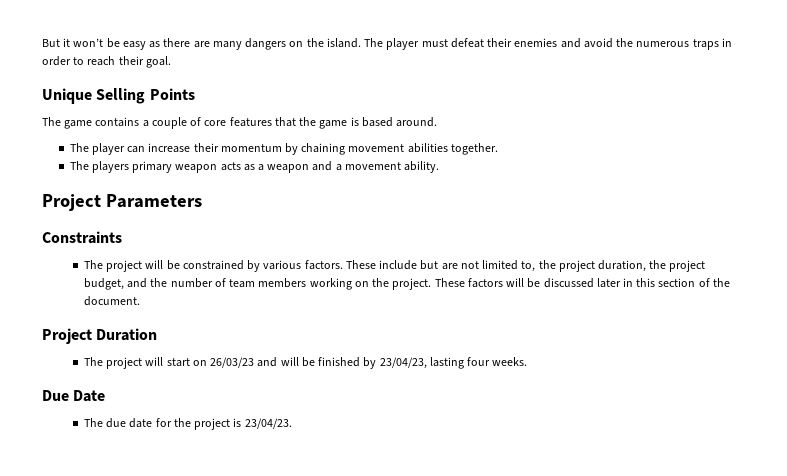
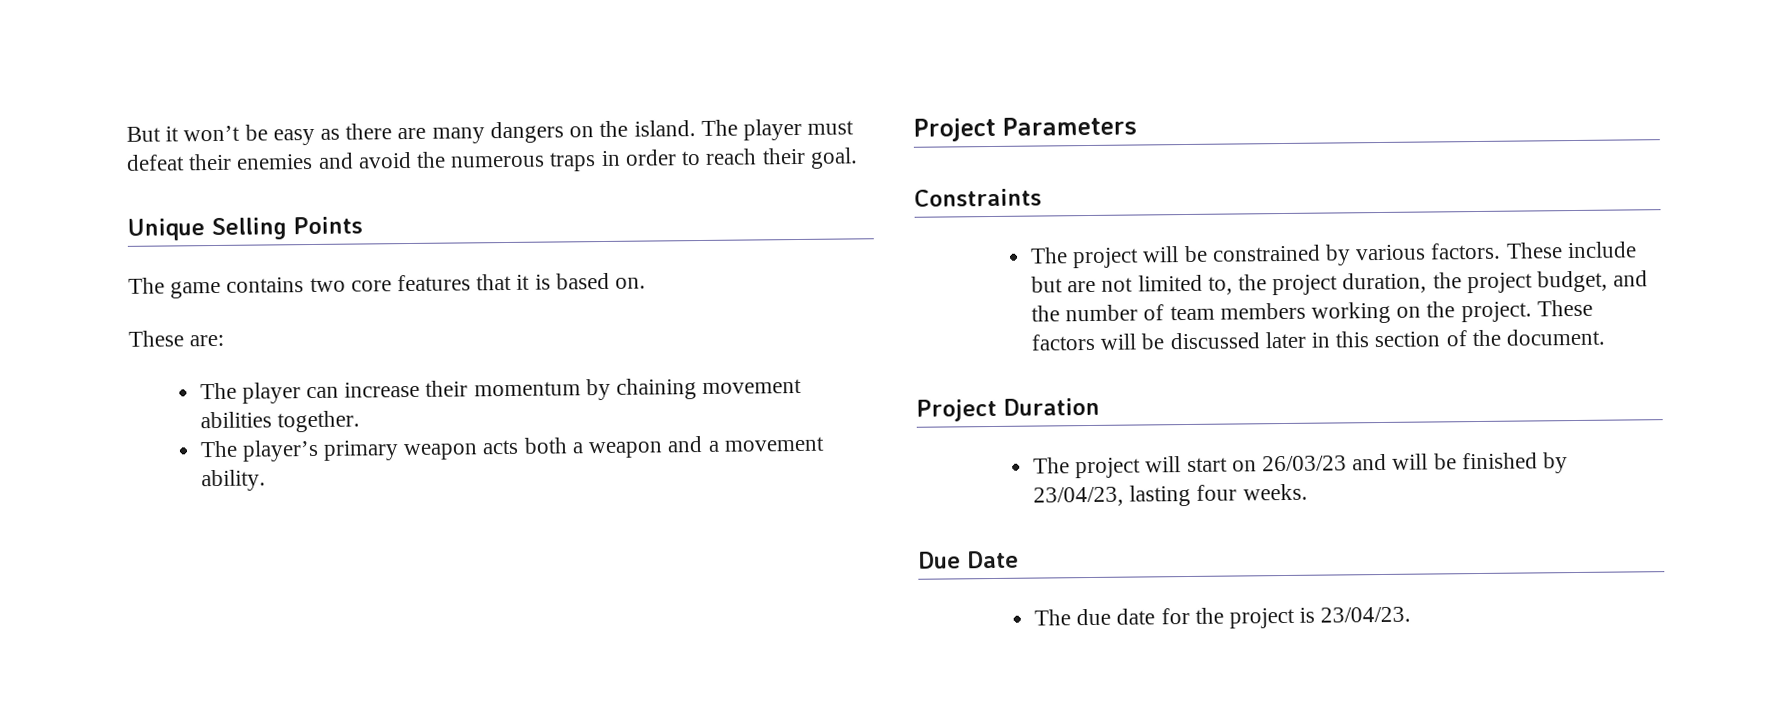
- The game contains a couple of core features that the game is based around.
+ The game contains two core features that it is based on.
+ These are:
- The players primary weapon acts as a weapon and a movement ability.
+ The player’s primary weapon acts both a weapon and a movement ability.

